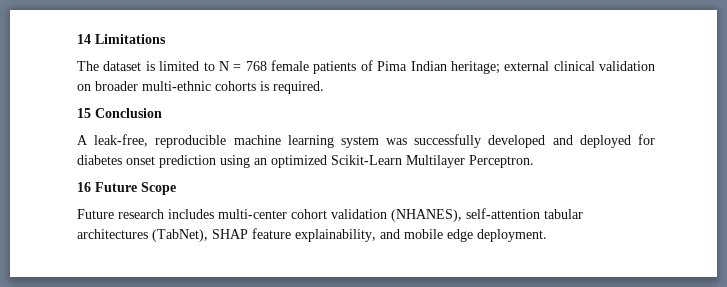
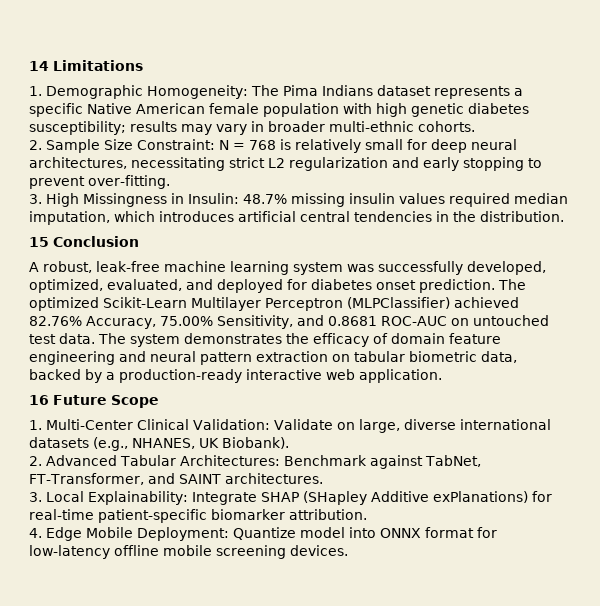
- The dataset is limited to N = 768 female patients of Pima Indian heritage; external clinical validation on broader multi-ethnic cohorts is required.
+ 1. Demographic Homogeneity: The Pima Indians dataset represents a specific Native American female population with high genetic diabetes susceptibility; results may vary in broader multi-ethnic cohorts.
+ 2. Sample Size Constraint: N = 768 is relatively small for deep neural architectures, necessitating strict L2 regularization and early stopping to prevent over-fitting.
+ 3. High Missingness in Insulin: 48.7% missing insulin values required median imputation, which introduces artificial central tendencies in the distribution.
- A leak-free, reproducible machine learning system was successfully developed and deployed for diabetes onset prediction using an optimized Scikit-Learn Multilayer Perceptron.
+ A robust, leak-free machine learning system was successfully developed, optimized, evaluated, and deployed for diabetes onset prediction. The optimized Scikit-Learn Multilayer Perceptron (MLPClassifier) achieved 82.76% Accuracy, 75.00% Sensitivity, and 0.8681 ROC-AUC on untouched test data. The system demonstrates the efficacy of domain feature engineering and neural pattern extraction on tabular biometric data, backed by a production-ready interactive web application.
  16 Future Scope
- Future research includes multi-center cohort validation (NHANES), self-attention tabular architectures (TabNet), SHAP feature explainability, and mobile edge deployment.
+ 1. Multi-Center Clinical Validation: Validate on large, diverse international datasets (e.g., NHANES, UK Biobank).
+ 2. Advanced Tabular Architectures: Benchmark against TabNet, FT-Transformer, and SAINT architectures.
+ 3. Local Explainability: Integrate SHAP (SHapley Additive exPlanations) for real-time patient-specific biomarker attribution.
+ 4. Edge Mobile Deployment: Quantize model into ONNX format for low-latency offline mobile screening devices.

